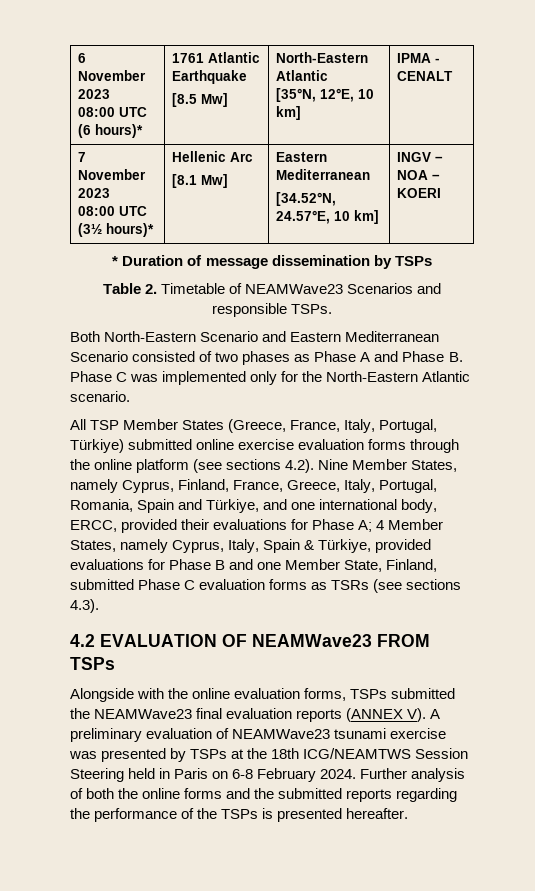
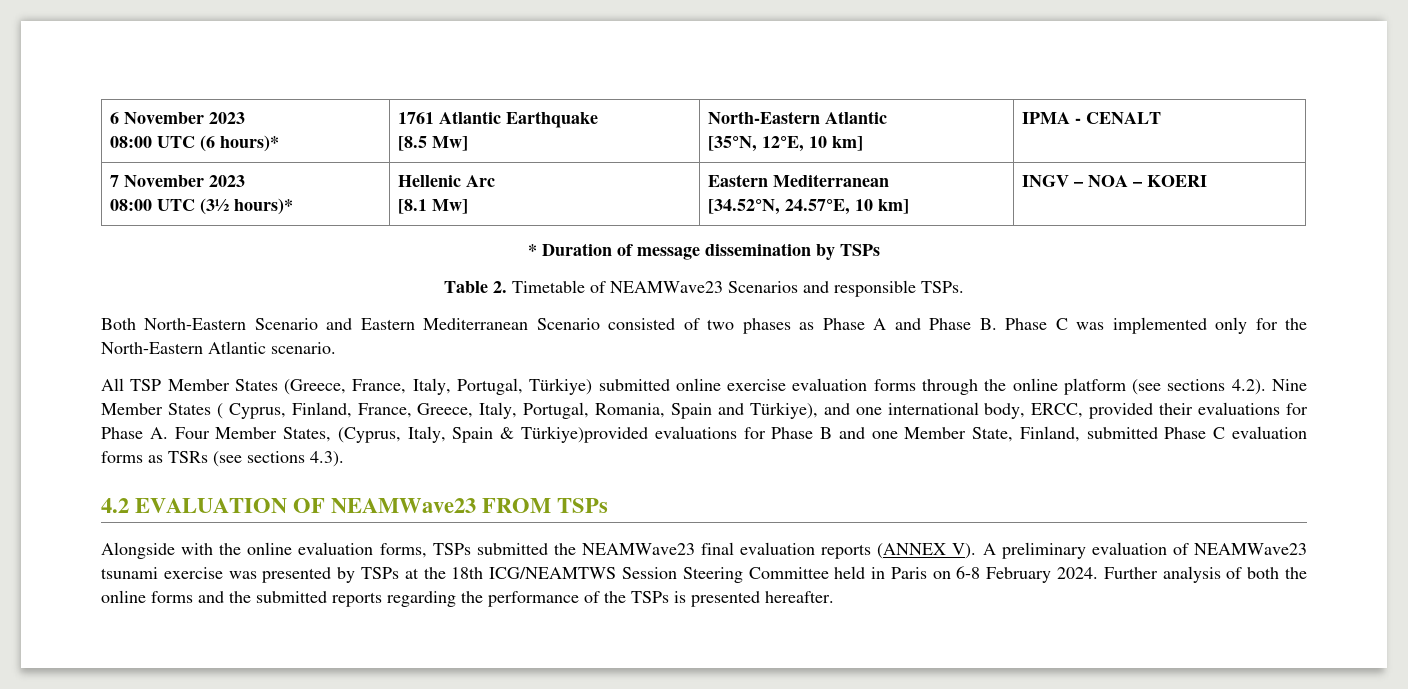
- All TSP Member States (Greece, France, Italy, Portugal, Türkiye) submitted online exercise evaluation forms through the online platform (see sections 4.2). Nine Member States, namely Cyprus, Finland, France, Greece, Italy, Portugal, Romania, Spain and Türkiye, and one international body, ERCC, provided their evaluations for Phase A; 4 Member States, namely Cyprus, Italy, Spain & Türkiye, provided evaluations for Phase B and one Member State, Finland, submitted Phase C evaluation forms as TSRs (see sections 4.3).
+ All TSP Member States (Greece, France, Italy, Portugal, Türkiye) submitted online exercise evaluation forms through the online platform (see sections 4.2). Nine Member States ( Cyprus, Finland, France, Greece, Italy, Portugal, Romania, Spain and Türkiye), and one international body, ERCC, provided their evaluations for Phase A. Four Member States, (Cyprus, Italy, Spain & Türkiye)provided evaluations for Phase B and one Member State, Finland, submitted Phase C evaluation forms as TSRs (see sections 4.3).
- Alongside with the online evaluation forms, TSPs submitted the NEAMWave23 final evaluation reports (ANNEX V). A preliminary evaluation of NEAMWave23 tsunami exercise was presented by TSPs at the 18th ICG/NEAMTWS Session Steering held in Paris on 6-8 February 2024.
+ Alongside with the online evaluation forms, TSPs submitted the NEAMWave23 final evaluation reports (ANNEX V). A preliminary evaluation of NEAMWave23 tsunami exercise was presented by TSPs at the 18th ICG/NEAMTWS Session Steering Committee held in Paris on 6-8 February 2024.

